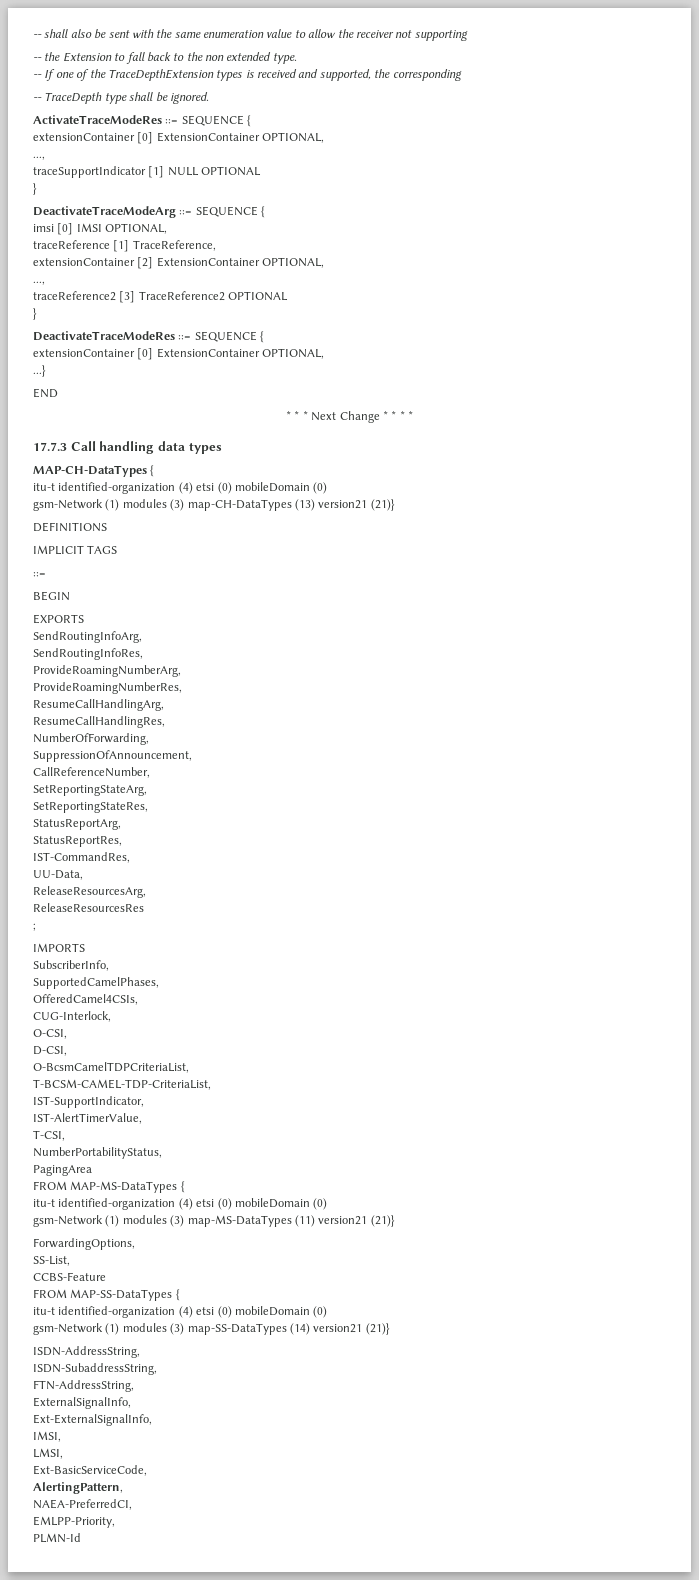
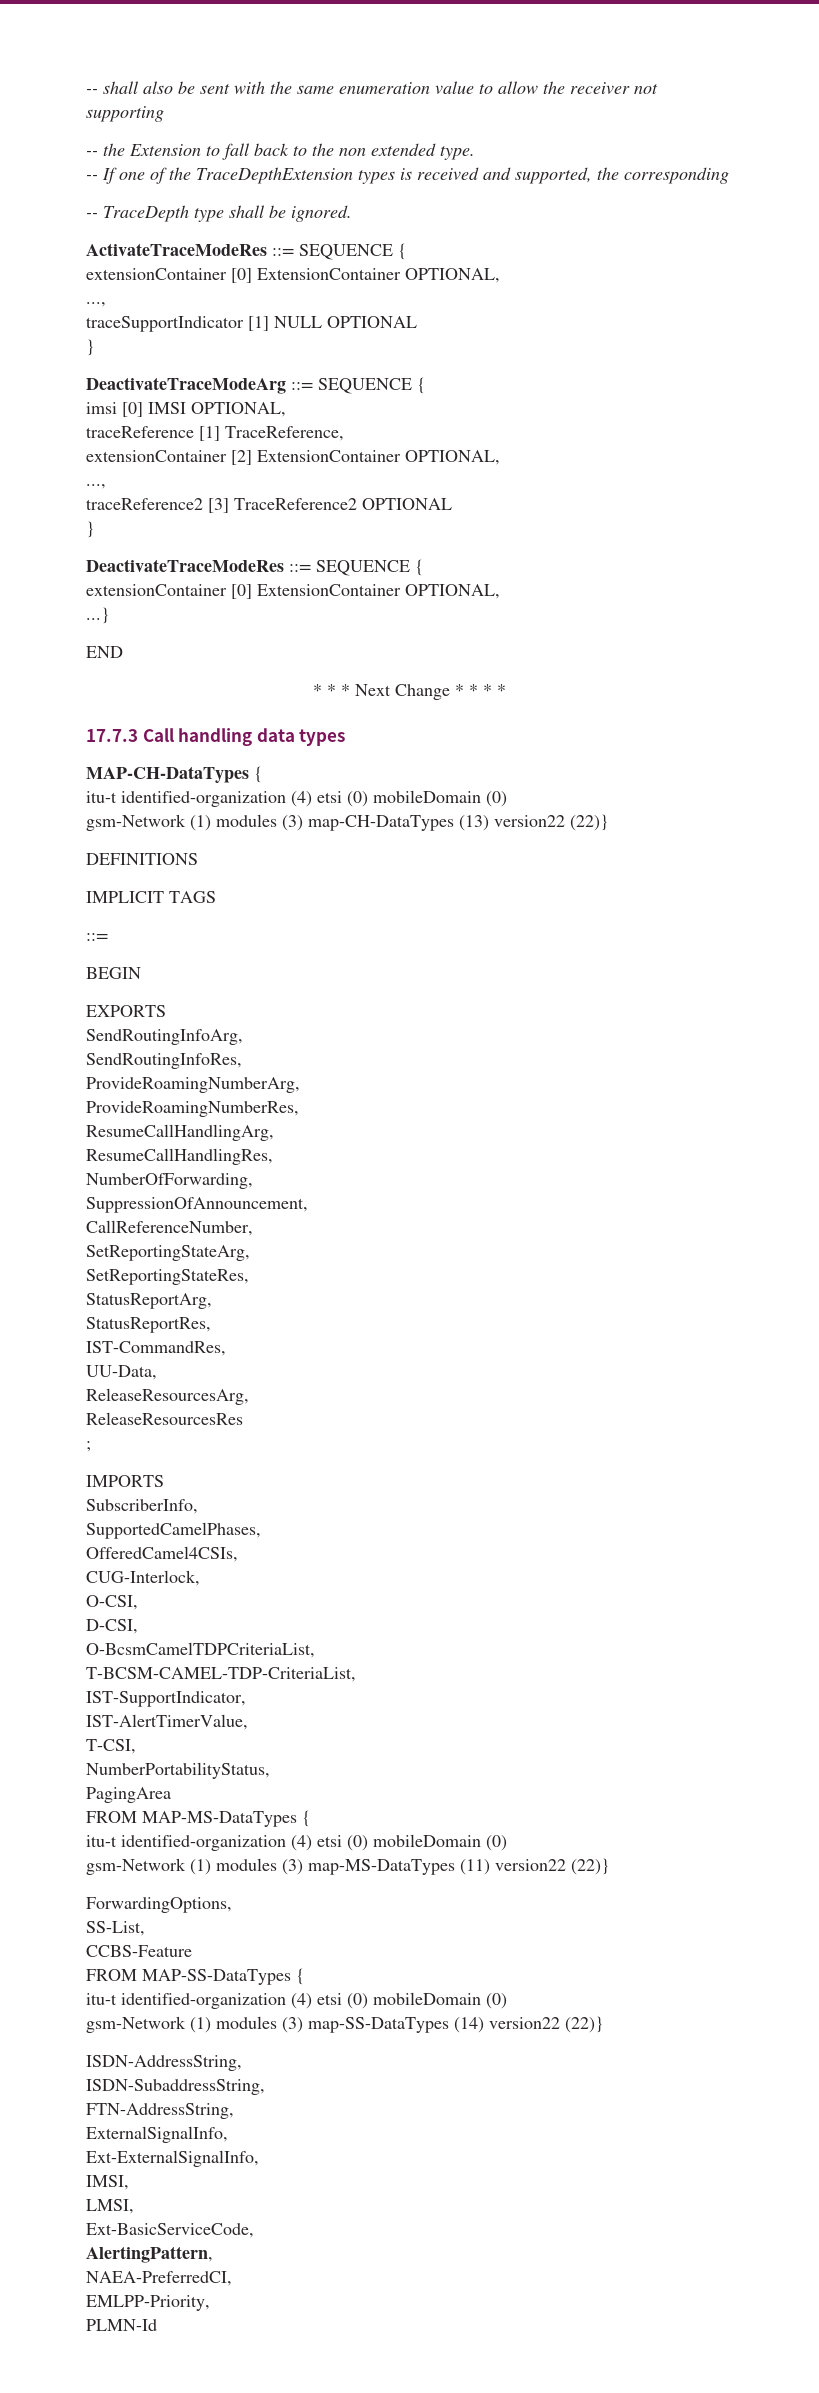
- gsm-Network (1) modules (3) map-CH-DataTypes (13) version21 (21)}
+ gsm-Network (1) modules (3) map-CH-DataTypes (13) version22 (22)}
- gsm-Network (1) modules (3) map-MS-DataTypes (11) version21 (21)}
+ gsm-Network (1) modules (3) map-MS-DataTypes (11) version22 (22)}
- gsm-Network (1) modules (3) map-SS-DataTypes (14) version21 (21)}
+ gsm-Network (1) modules (3) map-SS-DataTypes (14) version22 (22)}

